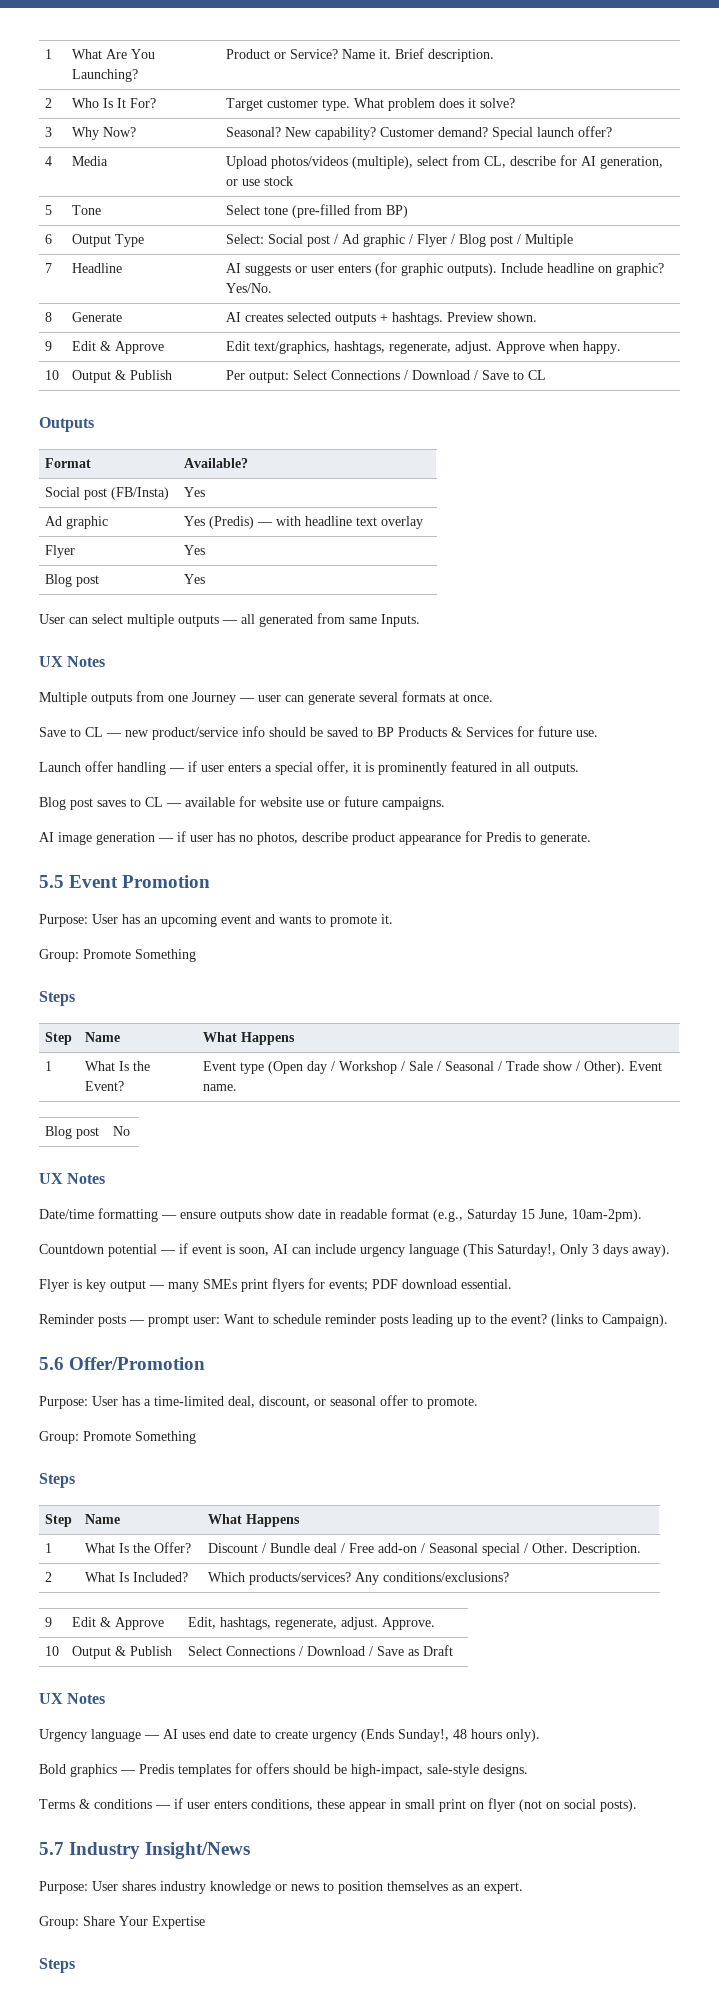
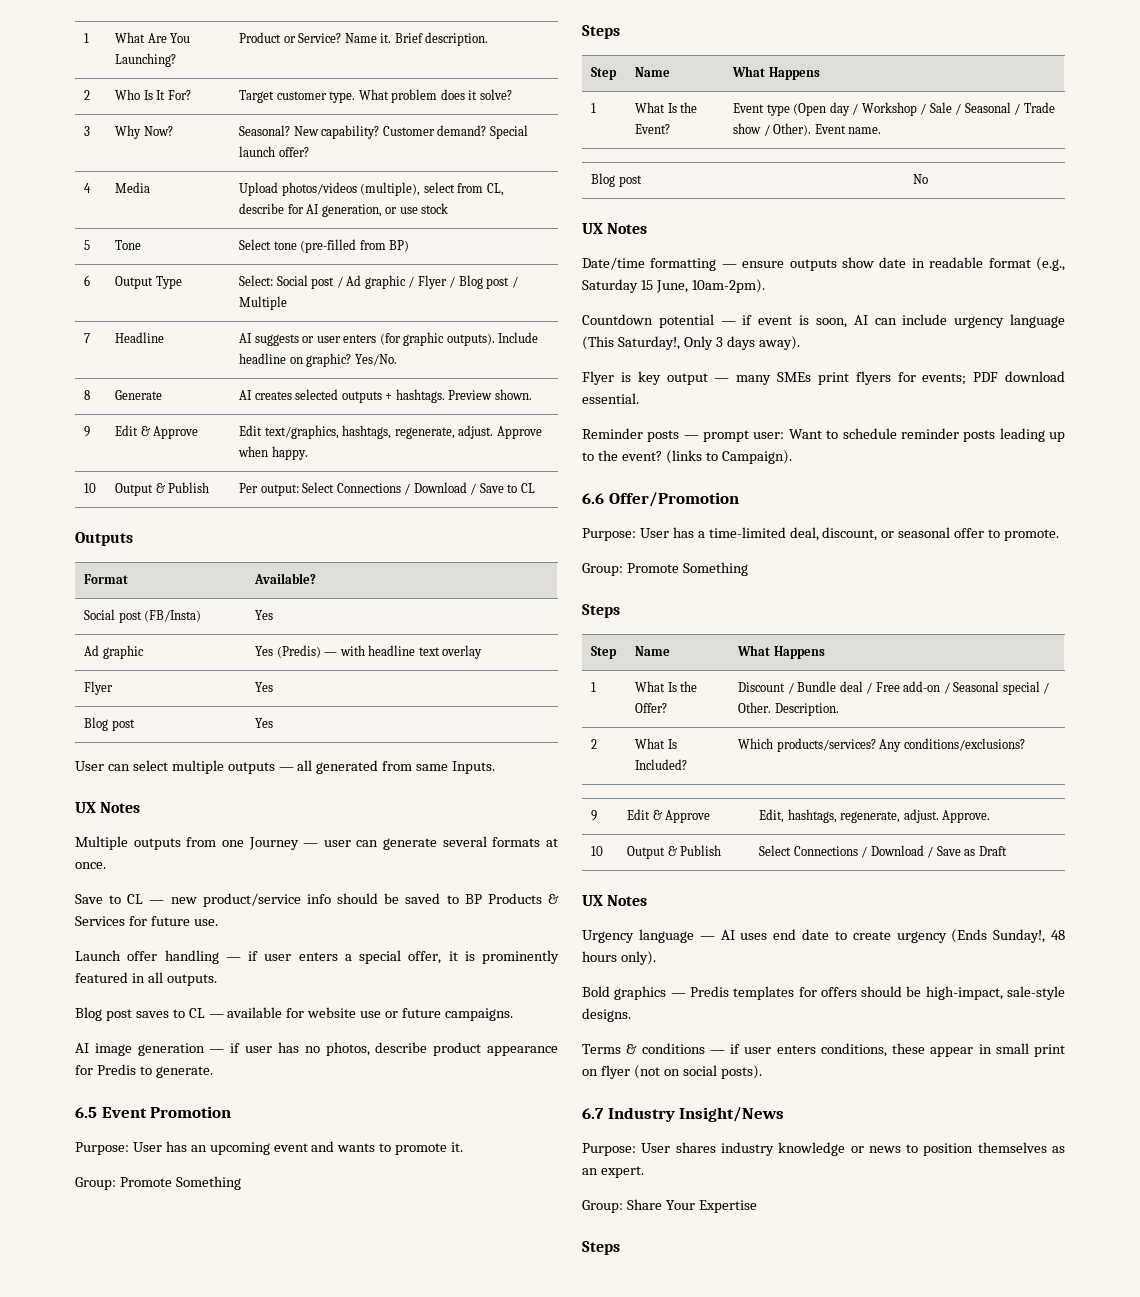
- 5.5 Event Promotion
+ 6.5 Event Promotion
- 5.6 Offer/Promotion
+ 6.6 Offer/Promotion
- 5.7 Industry Insight/News
+ 6.7 Industry Insight/News

